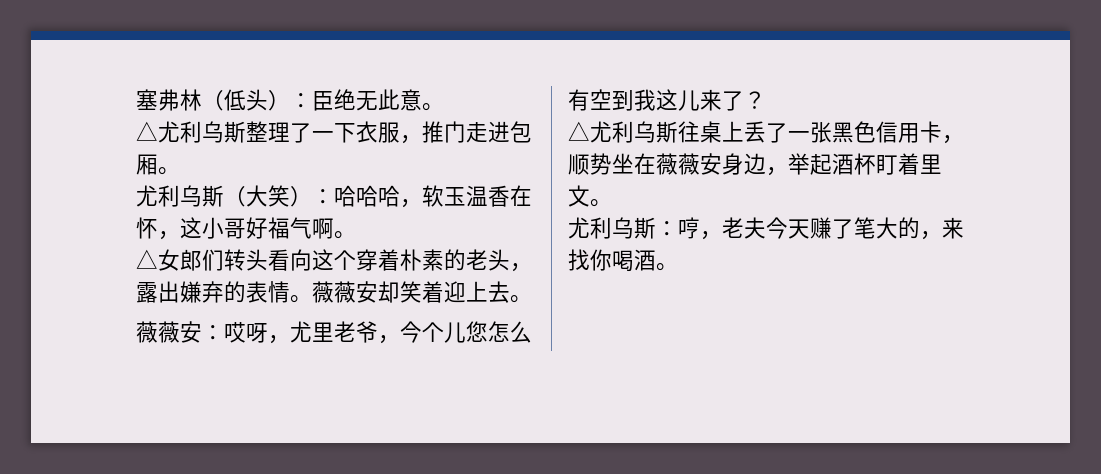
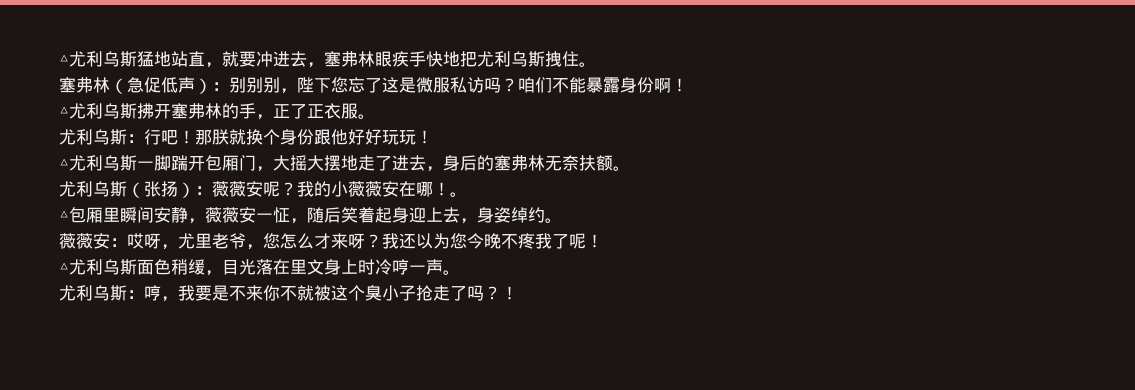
- 塞弗林（低头）：臣绝无此意。
- △尤利乌斯整理了一下衣服，推门走进包厢。
- 尤利乌斯（大笑）：哈哈哈，软玉温香在怀，这小哥好福气啊。
- △女郎们转头看向这个穿着朴素的老头，露出嫌弃的表情。薇薇安却笑着迎上去。
+ △尤利乌斯猛地站直，就要冲进去，塞弗林眼疾手快地把尤利乌斯拽住。
+ 塞弗林（急促低声）：别别别，陛下您忘了这是微服私访吗？咱们不能暴露身份啊！
+ △尤利乌斯拂开塞弗林的手，正了正衣服。
+ 尤利乌斯：行吧！那朕就换个身份跟他好好玩玩！
+ △尤利乌斯一脚踹开包厢门，大摇大摆地走了进去，身后的塞弗林无奈扶额。
+ 尤利乌斯（张扬）：薇薇安呢？我的小薇薇安在哪！。
+ △包厢里瞬间安静，薇薇安一怔，随后笑着起身迎上去，身姿绰约。
- 薇薇安：哎呀，尤里老爷，今个儿您怎么有空到我这儿来了？
- △尤利乌斯往桌上丢了一张黑色信用卡，顺势坐在薇薇安身边，举起酒杯盯着里文。
- 尤利乌斯：哼，老夫今天赚了笔大的，来找你喝酒。
+ 薇薇安：哎呀，尤里老爷，您怎么才来呀？我还以为您今晚不疼我了呢！
+ △尤利乌斯面色稍缓，目光落在里文身上时冷哼一声。
+ 尤利乌斯：哼，我要是不来你不就被这个臭小子抢走了吗？！

